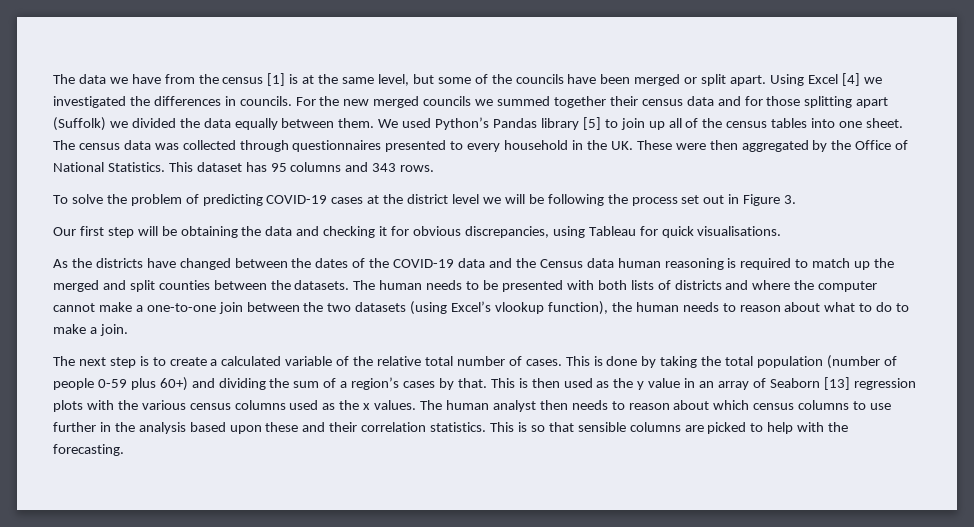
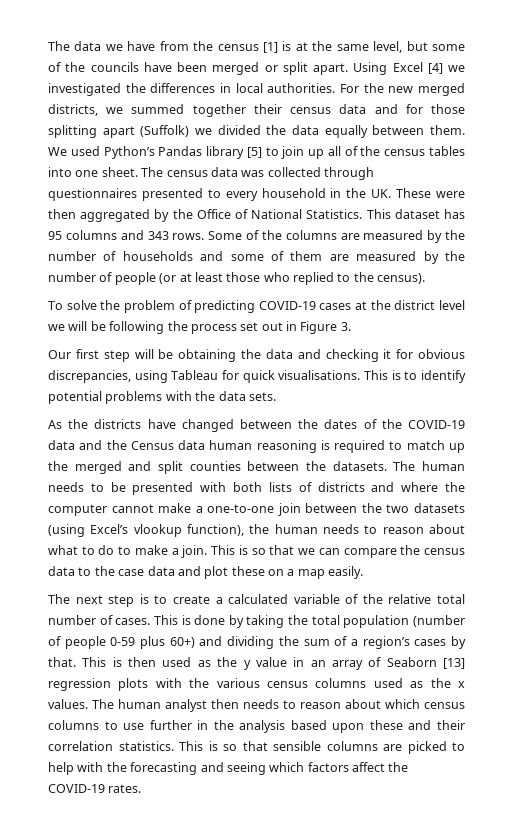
- Using Excel [4] we investigated the differences in councils.
+ Using Excel [4] we investigated the differences in local authorities.
- For the new merged councils we summed together their census data and for those splitting apart (Suffolk) we divided the data equally between them.
+ For the new merged districts, we summed together their census data and for those splitting apart (Suffolk) we divided the data equally between them.
+ Some of the columns are measured by the number of households and some of them are measured by the number of people (or at least those who replied to the census).
+ This is to identify potential problems with the data sets.
+ This is so that we can compare the census data to the case data and plot these on a map easily.
- This is so that sensible columns are picked to help with the forecasting.
+ This is so that sensible columns are picked to help with the forecasting and seeing which factors affect the COVID-19 rates.

